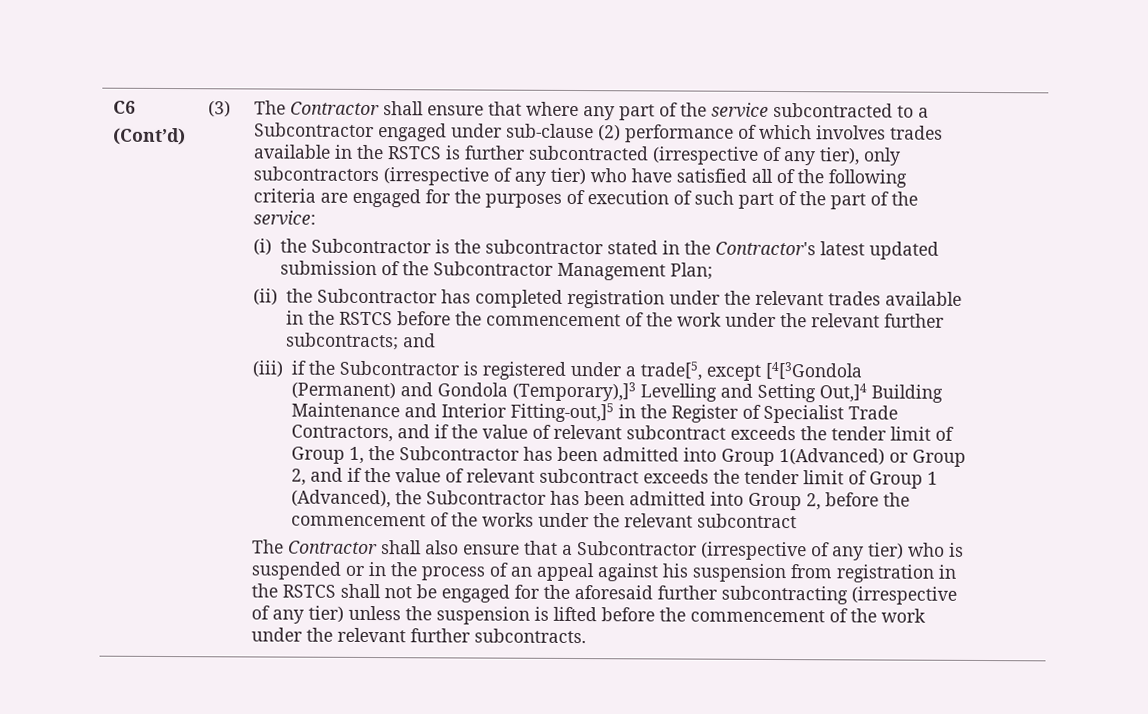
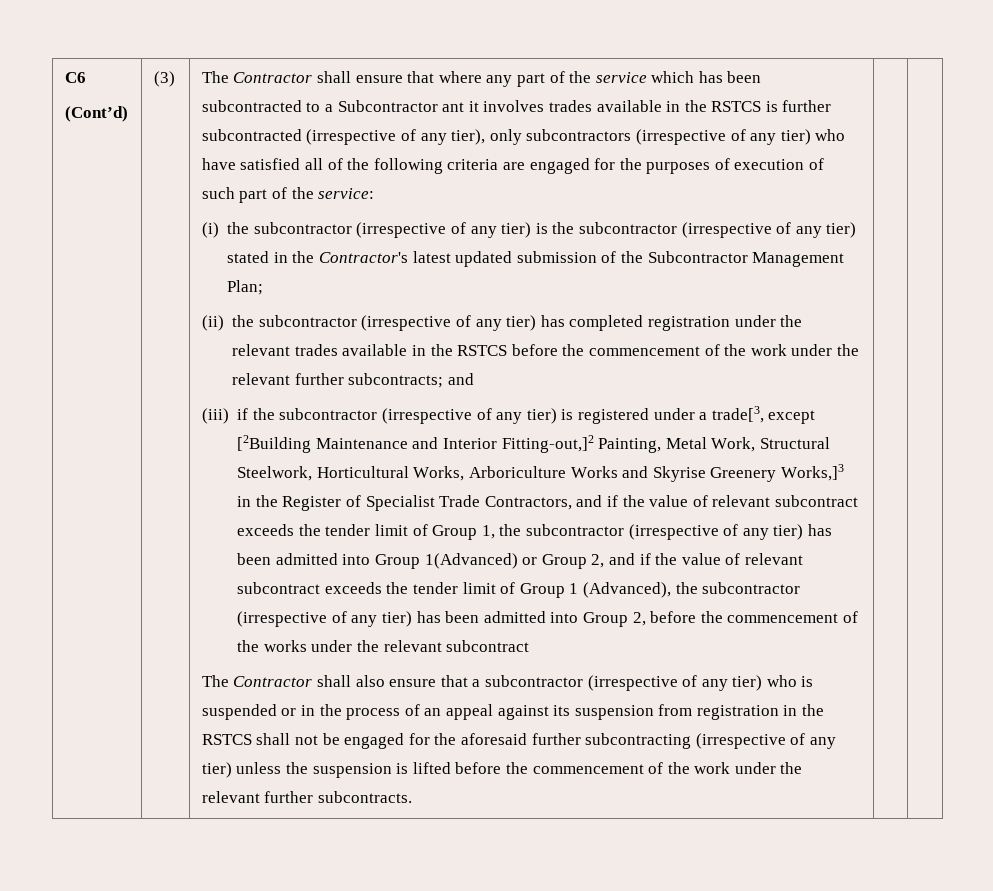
- The Contractor shall ensure that where any part of the service subcontracted to a Subcontractor engaged under sub-clause (2) performance of which involves trades available in the RSTCS is further subcontracted (irrespective of any tier), only subcontractors (irrespective of any tier) who have satisfied all of the following criteria are engaged for the purposes of execution of such part of the part of the service:
+ The Contractor shall ensure that where any part of the service which has been subcontracted to a Subcontractor ant it involves trades available in the RSTCS is further subcontracted (irrespective of any tier), only subcontractors (irrespective of any tier) who have satisfied all of the following criteria are engaged for the purposes of execution of such part of the service:
- (i) the Subcontractor is the subcontractor stated in the Contractor's latest updated submission of the Subcontractor Management Plan;
+ (i) the subcontractor (irrespective of any tier) is the subcontractor (irrespective of any tier) stated in the Contractor's latest updated submission of the Subcontractor Management Plan;
- (ii) the Subcontractor has completed registration under the relevant trades available in the RSTCS before the commencement of the work under the relevant further subcontracts; and
+ (ii) the subcontractor (irrespective of any tier) has completed registration under the relevant trades available in the RSTCS before the commencement of the work under the relevant further subcontracts; and
- (iii) if the Subcontractor is registered under a trade[5, except [4[3Gondola (Permanent) and Gondola (Temporary),]3 Levelling and Setting Out,]4 Building Maintenance and Interior Fitting-out,]5 in the Register of Specialist Trade Contractors, and if the value of relevant subcontract exceeds the tender limit of Group 1, the Subcontractor has been admitted into Group 1(Advanced) or Group 2, and if the value of relevant subcontract exceeds the tender limit of Group 1 (Advanced), the Subcontractor has been admitted into Group 2, before the commencement of the works under the relevant subcontract
+ (iii) if the subcontractor (irrespective of any tier) is registered under a trade[3, except [2Building Maintenance and Interior Fitting-out,]2 Painting, Metal Work, Structural Steelwork, Horticultural Works, Arboriculture Works and Skyrise Greenery Works,]3 in the Register of Specialist Trade Contractors, and if the value of relevant subcontract exceeds the tender limit of Group 1, the subcontractor (irrespective of any tier) has been admitted into Group 1(Advanced) or Group 2, and if the value of relevant subcontract exceeds the tender limit of Group 1 (Advanced), the subcontractor (irrespective of any tier) has been admitted into Group 2, before the commencement of the works under the relevant subcontract
- The Contractor shall also ensure that a Subcontractor (irrespective of any tier) who is suspended or in the process of an appeal against his suspension from registration in the RSTCS shall not be engaged for the aforesaid further subcontracting (irrespective of any tier) unless the suspension is lifted before the commencement of the work under the relevant further subcontracts.
+ The Contractor shall also ensure that a subcontractor (irrespective of any tier) who is suspended or in the process of an appeal against its suspension from registration in the RSTCS shall not be engaged for the aforesaid further subcontracting (irrespective of any tier) unless the suspension is lifted before the commencement of the work under the relevant further subcontracts.

